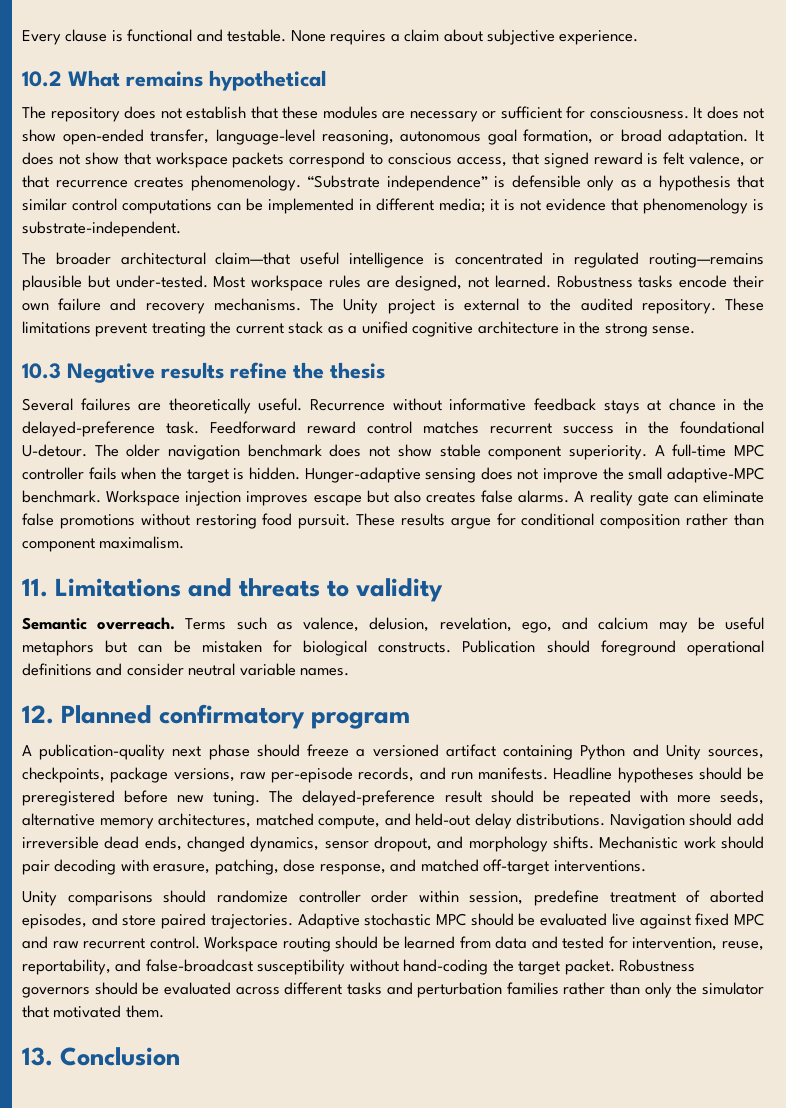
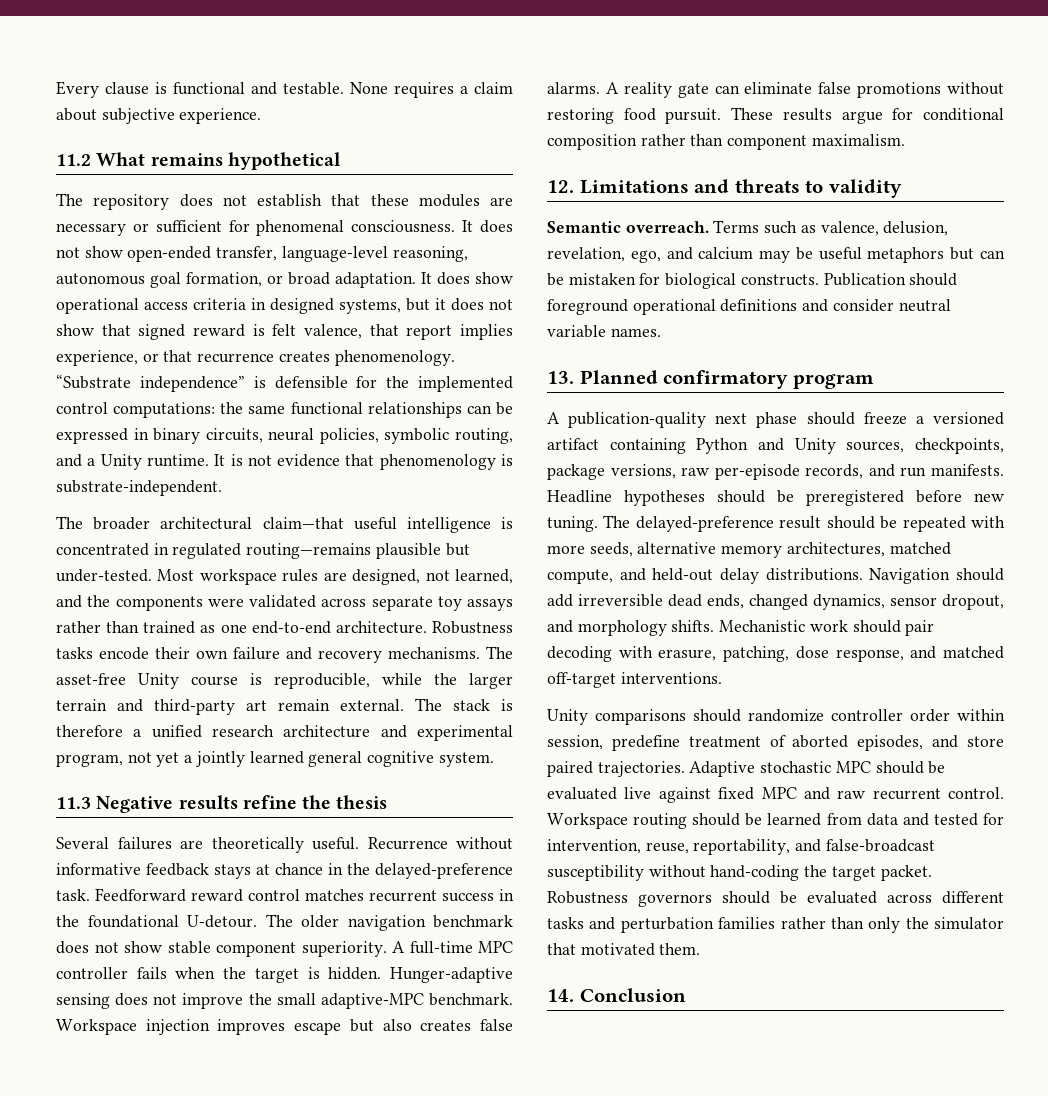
- 10.2 What remains hypothetical
+ 11.2 What remains hypothetical
- The repository does not establish that these modules are necessary or sufficient for consciousness.
+ The repository does not establish that these modules are necessary or sufficient for phenomenal consciousness.
- It does not show that workspace packets correspond to conscious access, that signed reward is felt valence, or that recurrence creates phenomenology.
+ It does show operational access criteria in designed systems, but it does not show that signed reward is felt valence, that report implies experience, or that recurrence creates phenomenology.
- “Substrate independence” is defensible only as a hypothesis that similar control computations can be implemented in different media; it is not evidence that phenomenology is substrate-independent.
+ “Substrate independence” is defensible for the implemented control computations: the same functional relationships can be expressed in binary circuits, neural policies, symbolic routing, and a Unity runtime. It is not evidence that phenomenology is substrate-independent.
- Most workspace rules are designed, not learned.
+ Most workspace rules are designed, not learned, and the components were validated across separate toy assays rather than trained as one end-to-end architecture.
- The Unity project is external to the audited repository. These limitations prevent treating the current stack as a unified cognitive architecture in the strong sense.
- 10.3 Negative results refine the thesis
+ The asset-free Unity course is reproducible, while the larger terrain and third-party art remain external. The stack is therefore a unified research architecture and experimental program, not yet a jointly learned general cognitive system.
+ 11.3 Negative results refine the thesis
- 11. Limitations and threats to validity
+ 12. Limitations and threats to validity
- 12. Planned confirmatory program
+ 13. Planned confirmatory program
- 13. Conclusion
+ 14. Conclusion

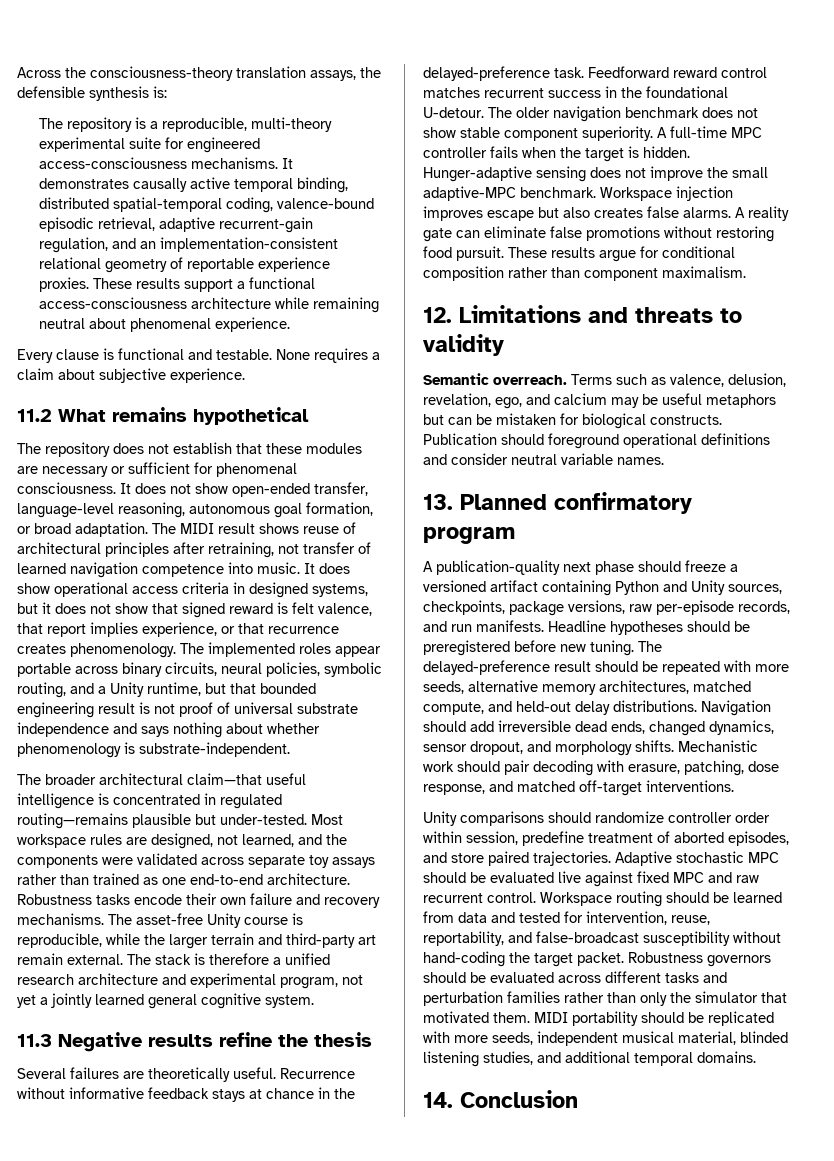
+ Across the consciousness-theory translation assays, the defensible synthesis is:
+ The repository is a reproducible, multi-theory experimental suite for engineered access-consciousness mechanisms. It demonstrates causally active temporal binding, distributed spatial-temporal coding, valence-bound episodic retrieval, adaptive recurrent-gain regulation, and an implementation-consistent relational geometry of reportable experience proxies. These results support a functional access-consciousness architecture while remaining neutral about phenomenal experience.
+ The MIDI result shows reuse of architectural principles after retraining, not transfer of learned navigation competence into music.
- “Substrate independence” is defensible for the implemented control computations: the same functional relationships can be expressed in binary circuits, neural policies, symbolic routing, and a Unity runtime. It is not evidence that phenomenology is substrate-independent.
+ The implemented roles appear portable across binary circuits, neural policies, symbolic routing, and a Unity runtime, but that bounded engineering result is not proof of universal substrate independence and says nothing about whether phenomenology is substrate-independent.
+ MIDI portability should be replicated with more seeds, independent musical material, blinded listening studies, and additional temporal domains.

